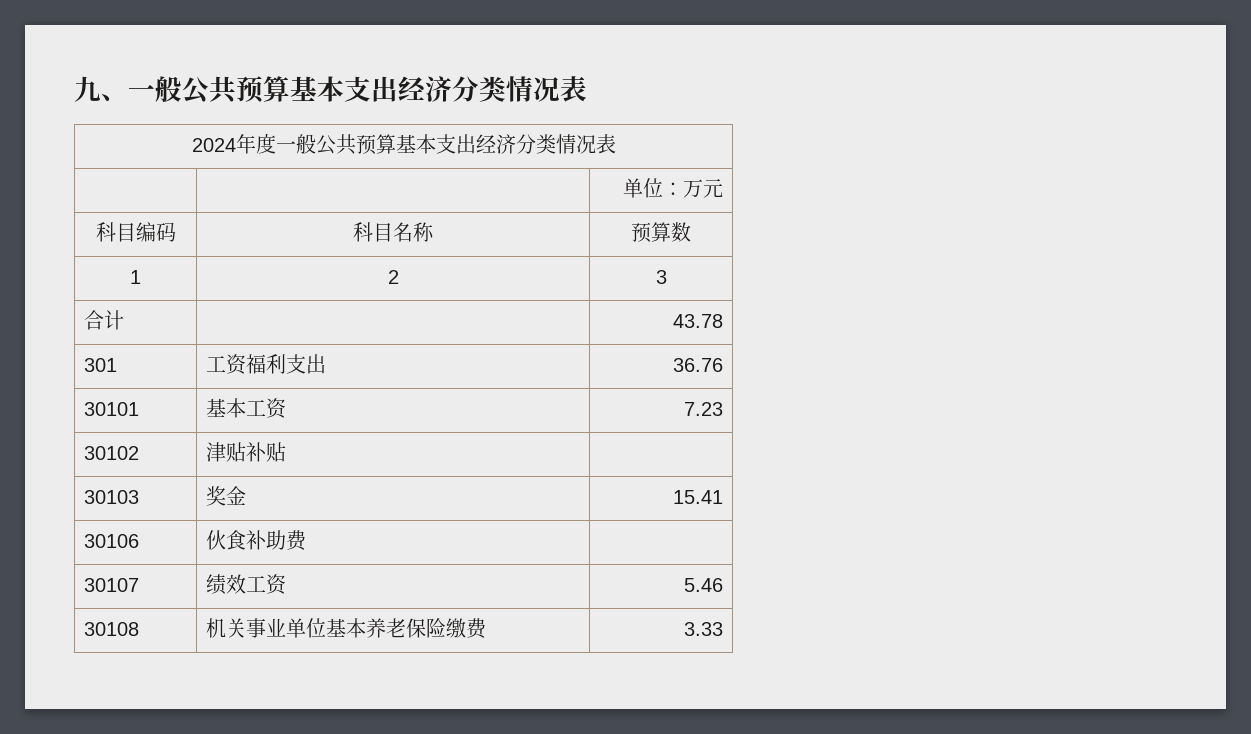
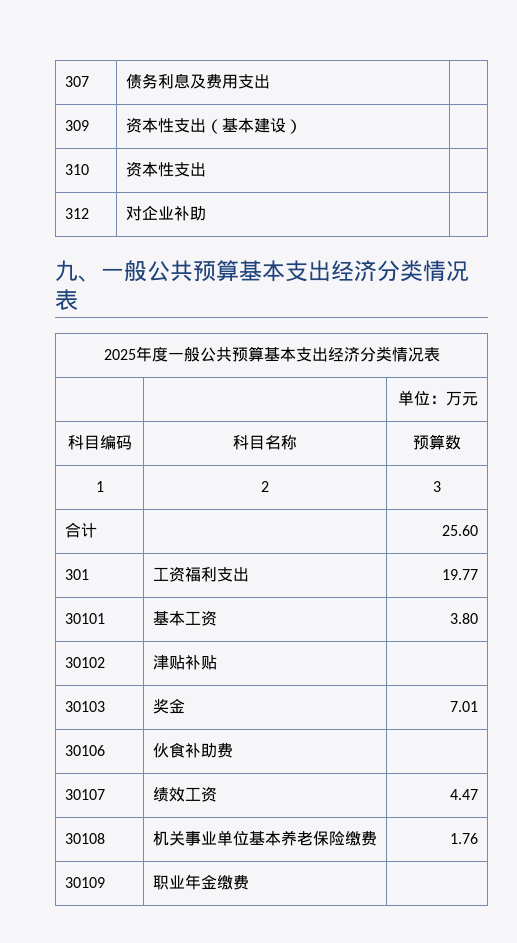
+ 307 | 债务利息及费用支出 |
+ 309 | 资本性支出（基本建设） |
+ 310 | 资本性支出 |
+ 312 | 对企业补助 |
- 2024年度一般公共预算基本支出经济分类情况表
+ 2025年度一般公共预算基本支出经济分类情况表
- 合计 | | 43.78
+ 合计 | | 25.60
- 301 | 工资福利支出 | 36.76
+ 301 | 工资福利支出 | 19.77
- 30101 | 基本工资 | 7.23
+ 30101 | 基本工资 | 3.80
- 30103 | 奖金 | 15.41
+ 30103 | 奖金 | 7.01
- 30107 | 绩效工资 | 5.46
+ 30107 | 绩效工资 | 4.47
- 30108 | 机关事业单位基本养老保险缴费 | 3.33
+ 30108 | 机关事业单位基本养老保险缴费 | 1.76
+ 30109 | 职业年金缴费 |

